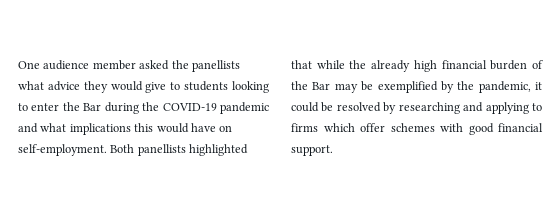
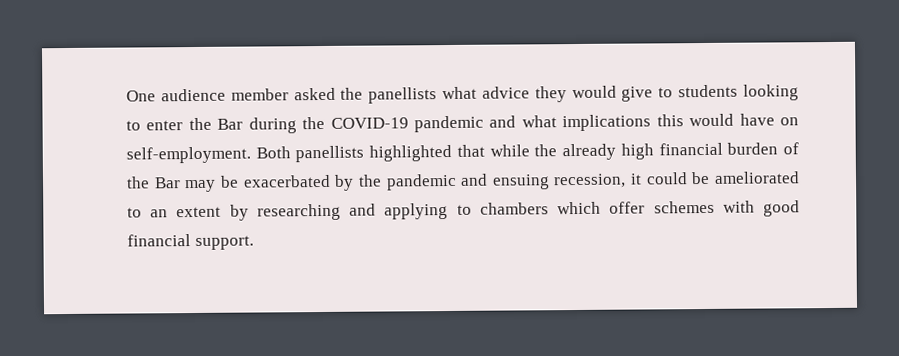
- Both panellists highlighted that while the already high financial burden of the Bar may be exemplified by the pandemic, it could be resolved by researching and applying to firms which offer schemes with good financial support.
+ Both panellists highlighted that while the already high financial burden of the Bar may be exacerbated by the pandemic and ensuing recession, it could be ameliorated to an extent by researching and applying to chambers which offer schemes with good financial support.

